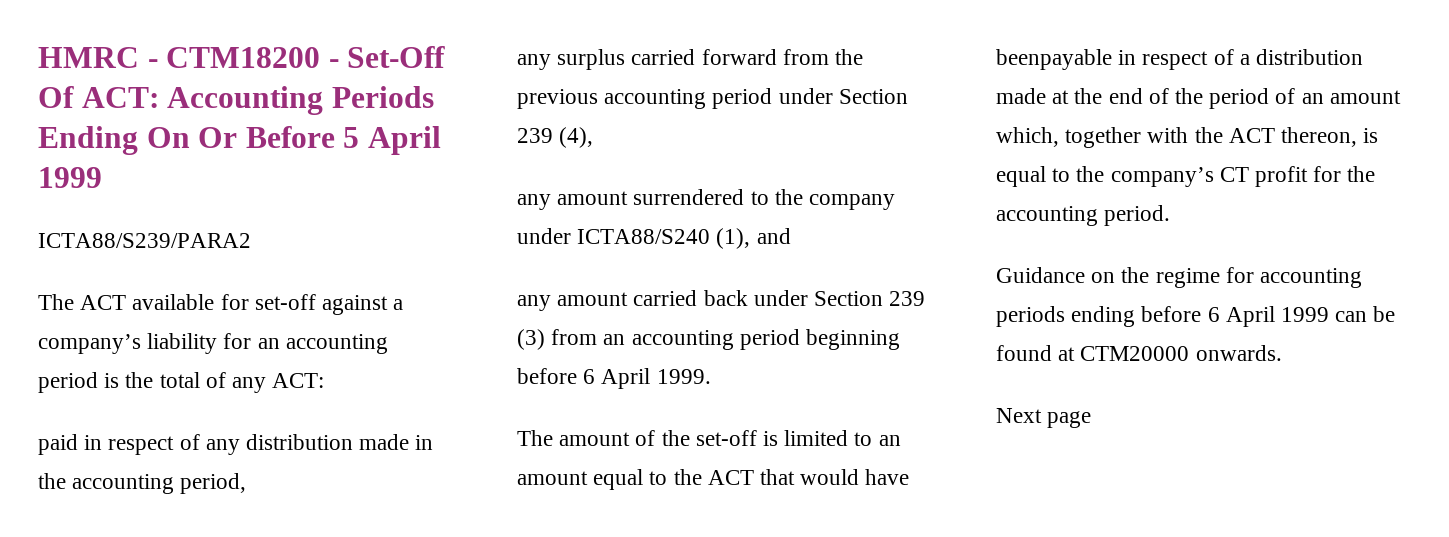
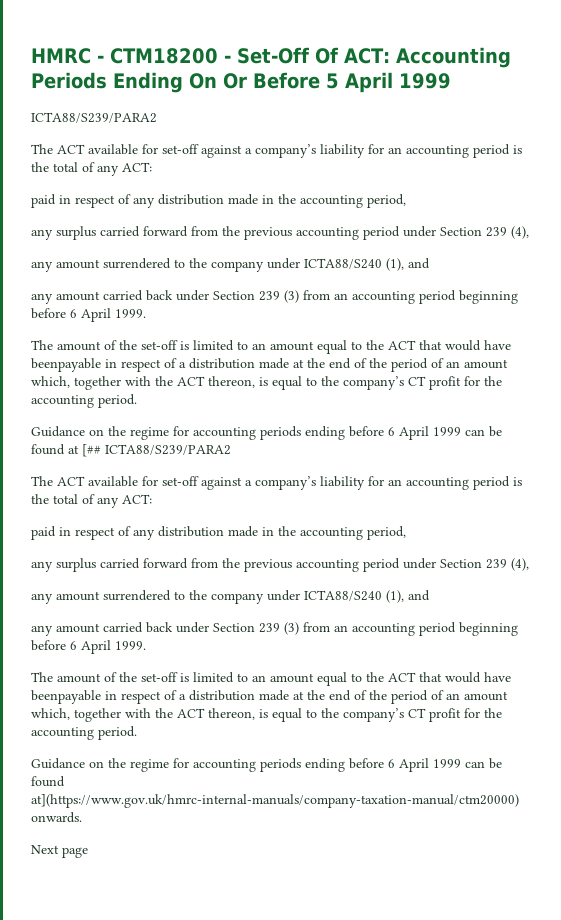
- Guidance on the regime for accounting periods ending before 6 April 1999 can be found at CTM20000 onwards.
+ Guidance on the regime for accounting periods ending before 6 April 1999 can be found at [## ICTA88/S239/PARA2
+ The ACT available for set-off against a company’s liability for an accounting period is the total of any ACT:
+ paid in respect of any distribution made in the accounting period,
+ any surplus carried forward from the previous accounting period under Section 239 (4),
+ any amount surrendered to the company under ICTA88/S240 (1), and
+ any amount carried back under Section 239 (3) from an accounting period beginning before 6 April 1999.
+ The amount of the set-off is limited to an amount equal to the ACT that would have beenpayable in respect of a distribution made at the end of the period of an amount which, together with the ACT thereon, is equal to the company’s CT profit for the accounting period.
+ Guidance on the regime for accounting periods ending before 6 April 1999 can be found at](https://www.gov.uk/hmrc-internal-manuals/company-taxation-manual/ctm20000) onwards.

